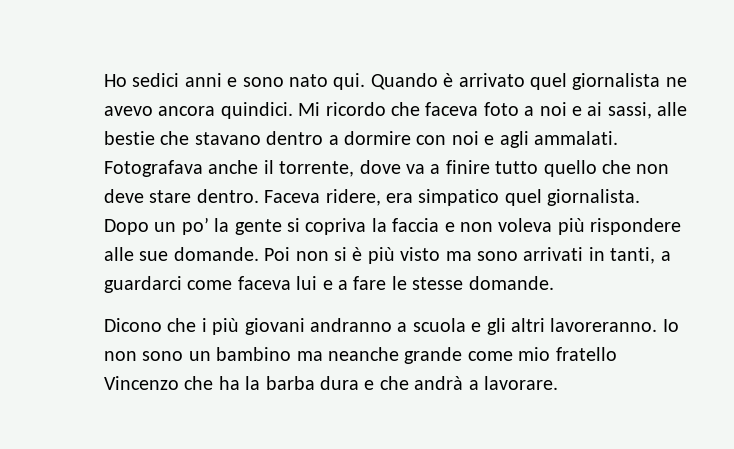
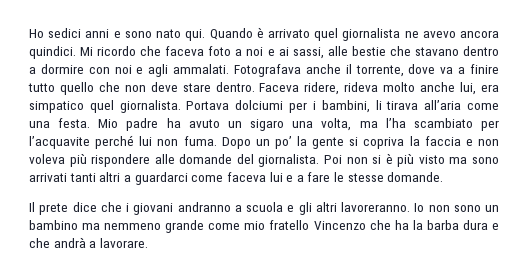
- Faceva ridere, era simpatico quel giornalista.
+ Faceva ridere, rideva molto anche lui, era simpatico quel giornalista. Portava dolciumi per i bambini, li tirava all’aria come una festa. Mio padre ha avuto un sigaro una volta, ma l’ha scambiato per l’acquavite perché lui non fuma.
- Dopo un po’ la gente si copriva la faccia e non voleva più rispondere alle sue domande.
+ Dopo un po’ la gente si copriva la faccia e non voleva più rispondere alle domande del giornalista.
- Poi non si è più visto ma sono arrivati in tanti, a guardarci come faceva lui e a fare le stesse domande.
+ Poi non si è più visto ma sono arrivati tanti altri a guardarci come faceva lui e a fare le stesse domande.
- Dicono che i più giovani andranno a scuola e gli altri lavoreranno.
+ Il prete dice che i giovani andranno a scuola e gli altri lavoreranno.
- Io non sono un bambino ma neanche grande come mio fratello Vincenzo che ha la barba dura e che andrà a lavorare.
+ Io non sono un bambino ma nemmeno grande come mio fratello Vincenzo che ha la barba dura e che andrà a lavorare.

